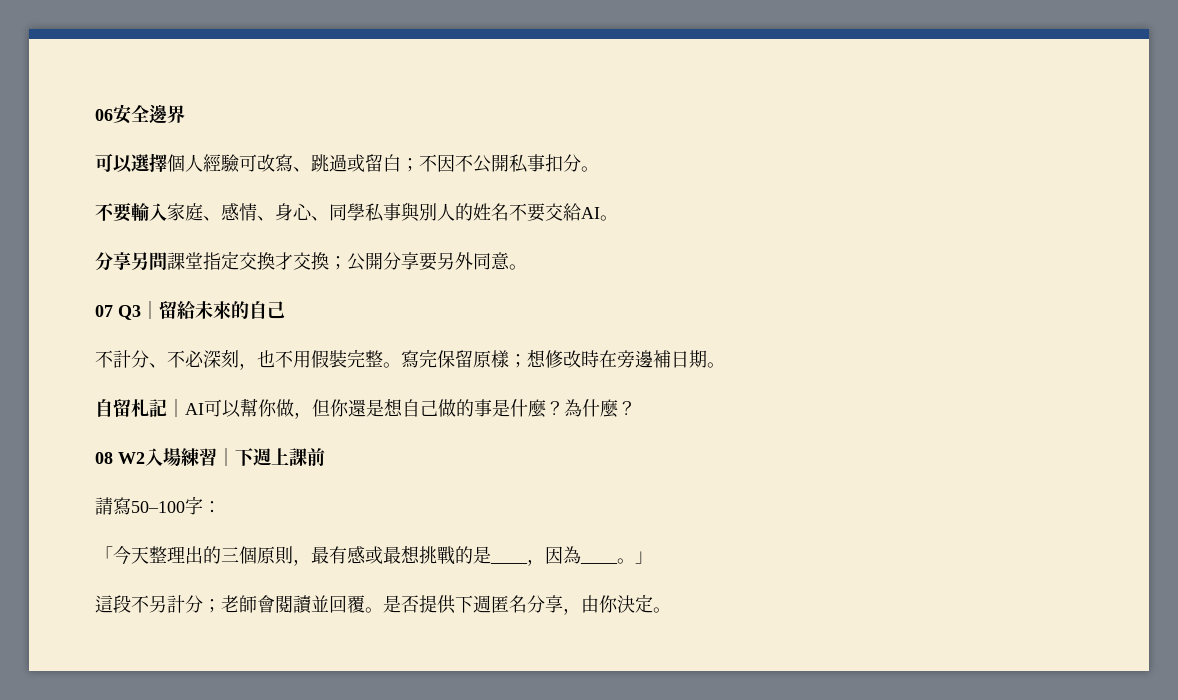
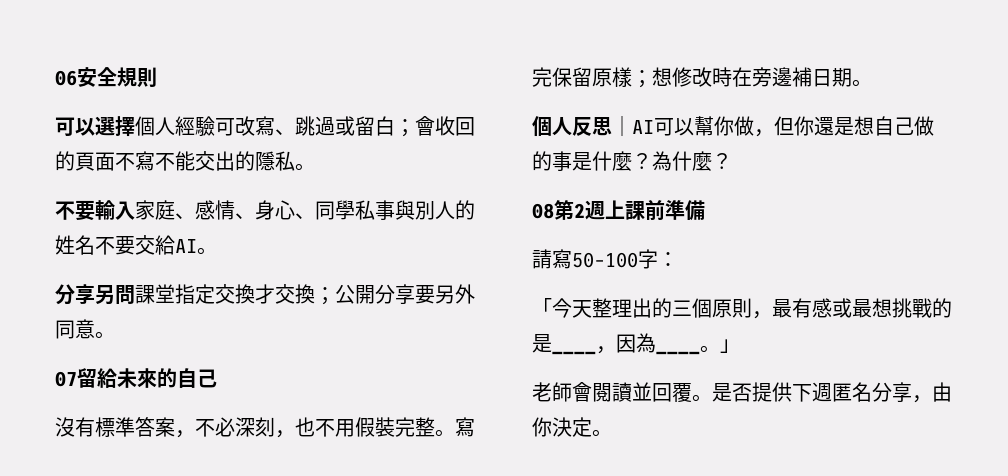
- 06安全邊界
+ 06安全規則
- 可以選擇個人經驗可改寫、跳過或留白；不因不公開私事扣分。
+ 可以選擇個人經驗可改寫、跳過或留白；會收回的頁面不寫不能交出的隱私。
- 07 Q3｜留給未來的自己
+ 07留給未來的自己
- 不計分、不必深刻，也不用假裝完整。
+ 沒有標準答案，不必深刻，也不用假裝完整。
- 自留札記｜AI可以幫你做，但你還是想自己做的事是什麼？
+ 個人反思｜AI可以幫你做，但你還是想自己做的事是什麼？
- 08 W2入場練習｜下週上課前
+ 08第2週上課前準備
- 這段不另計分；老師會閱讀並回覆。
+ 老師會閱讀並回覆。

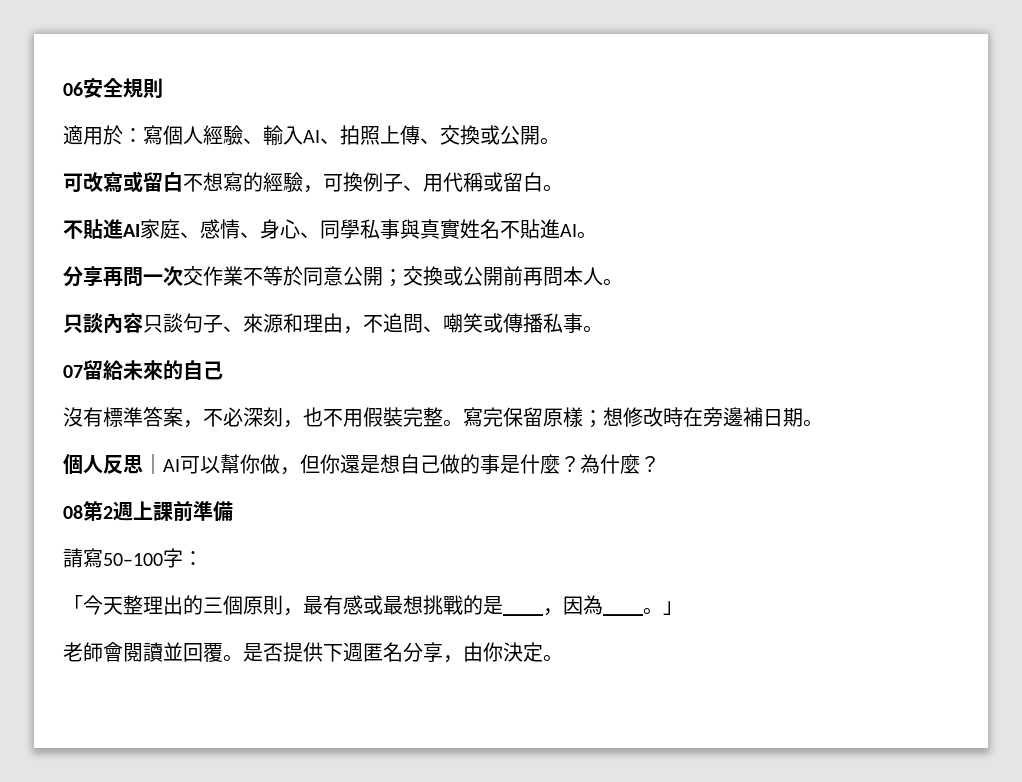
- 可以選擇個人經驗可改寫、跳過或留白；會收回的頁面不寫不能交出的隱私。
+ 適用於：寫個人經驗、輸入AI、拍照上傳、交換或公開。
+ 可改寫或留白不想寫的經驗，可換例子、用代稱或留白。
- 不要輸入家庭、感情、身心、同學私事與別人的姓名不要交給AI。
- 分享另問課堂指定交換才交換；公開分享要另外同意。
+ 不貼進AI家庭、感情、身心、同學私事與真實姓名不貼進AI。
+ 分享再問一次交作業不等於同意公開；交換或公開前再問本人。
+ 只談內容只談句子、來源和理由，不追問、嘲笑或傳播私事。

